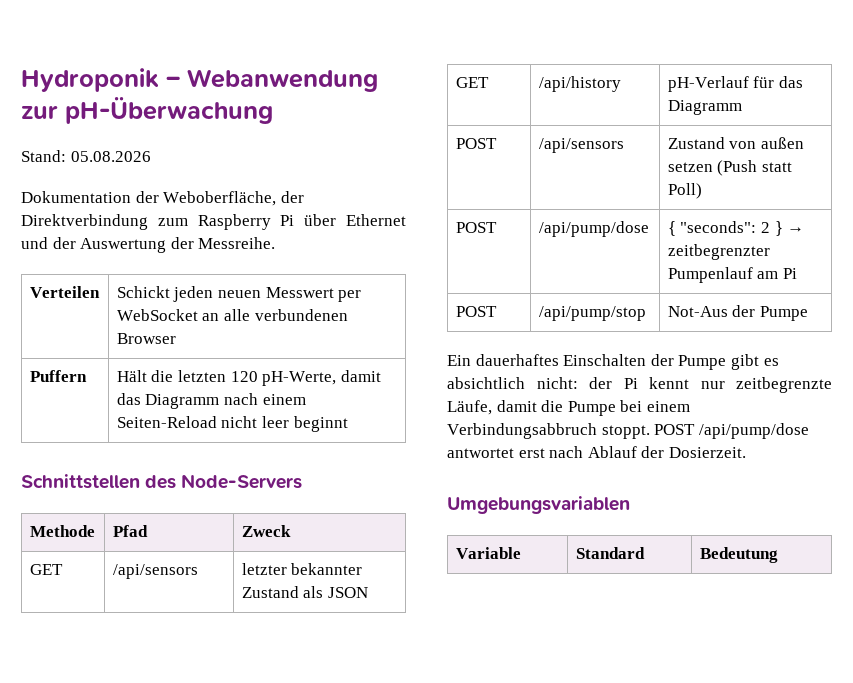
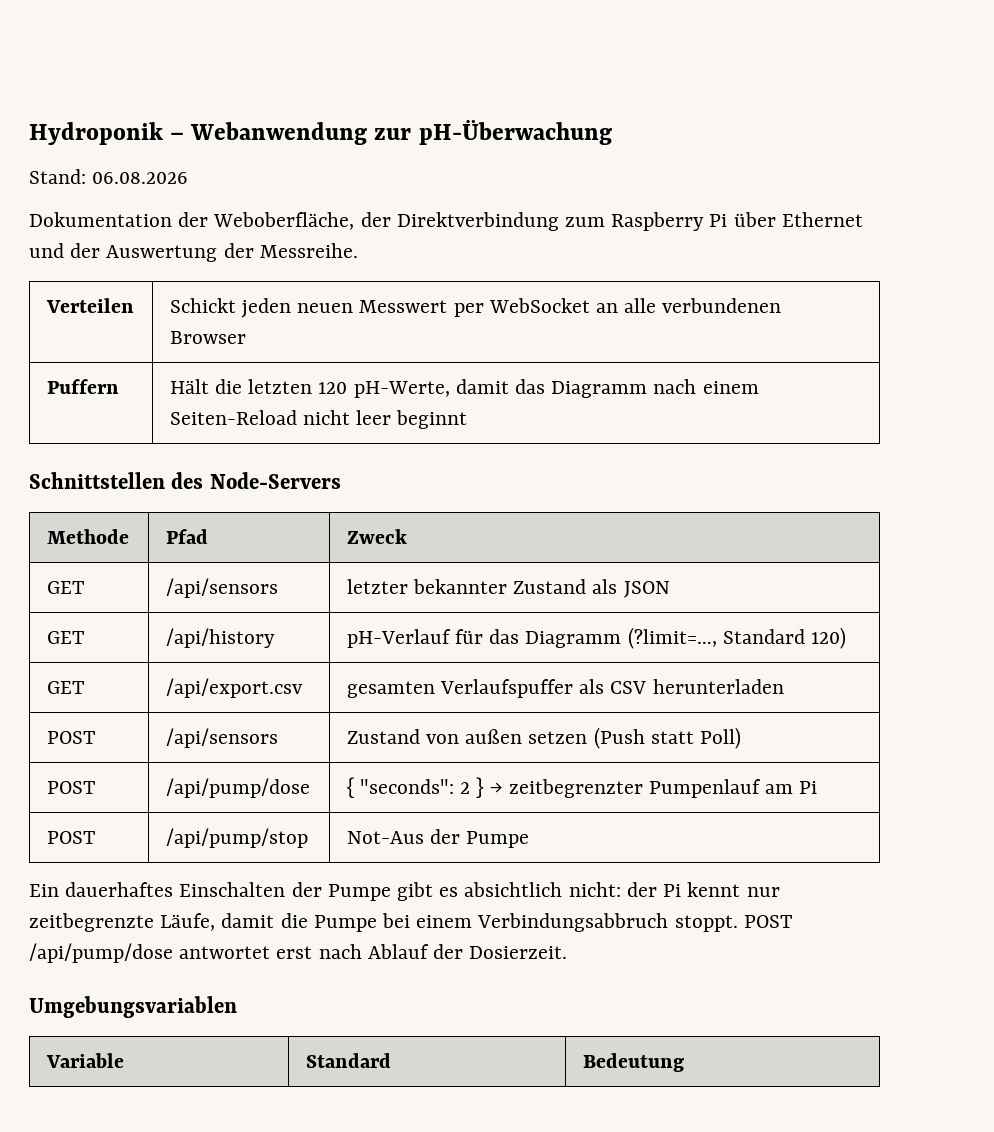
- Stand: 05.08.2026
+ Stand: 06.08.2026
- GET | /api/history | pH-Verlauf für das Diagramm
+ GET | /api/history | pH-Verlauf für das Diagramm (?limit=…, Standard 120)
+ GET | /api/export.csv | gesamten Verlaufspuffer als CSV herunterladen

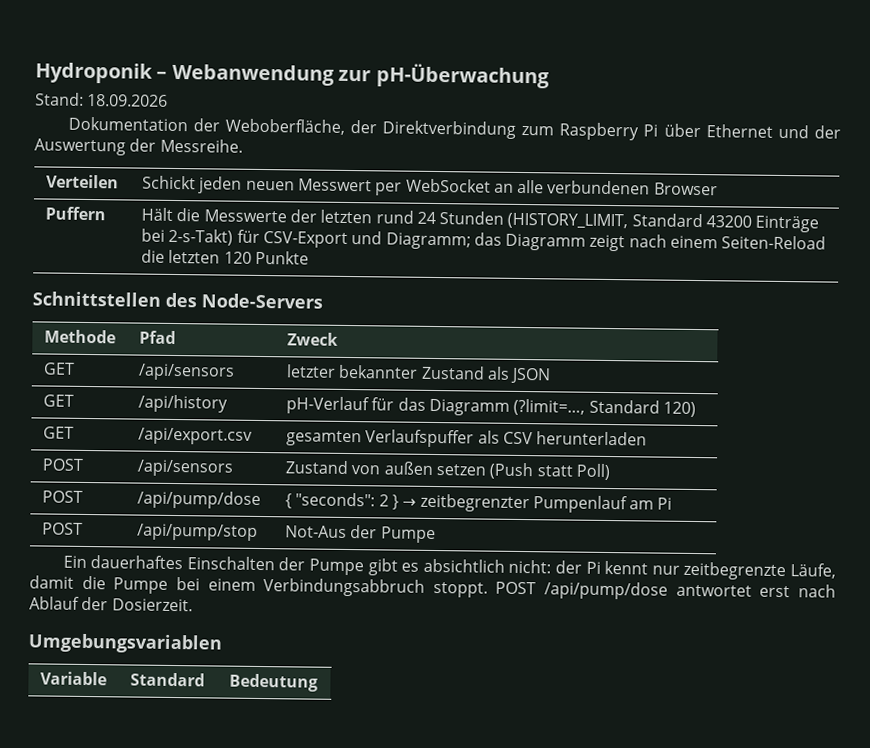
- Stand: 06.08.2026
+ Stand: 18.09.2026
- Puffern | Hält die letzten 120 pH-Werte, damit das Diagramm nach einem Seiten-Reload nicht leer beginnt
+ Puffern | Hält die Messwerte der letzten rund 24 Stunden (HISTORY_LIMIT, Standard 43200 Einträge bei 2-s-Takt) für CSV-Export und Diagramm; das Diagramm zeigt nach einem Seiten-Reload die letzten 120 Punkte

